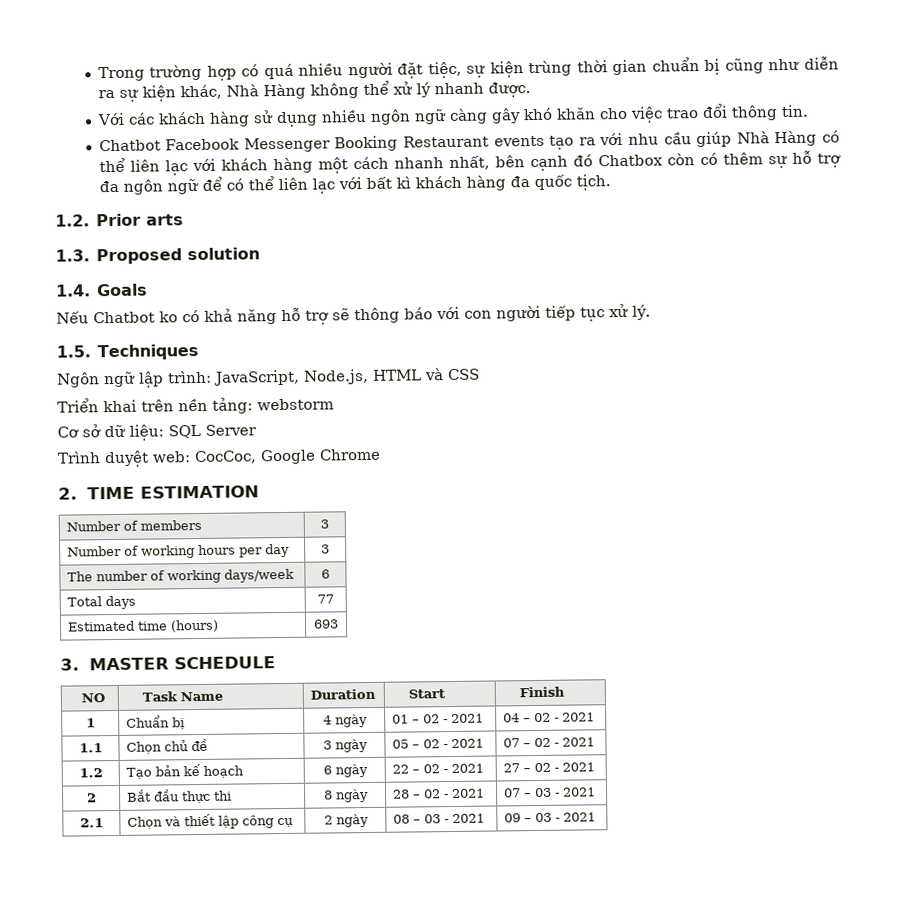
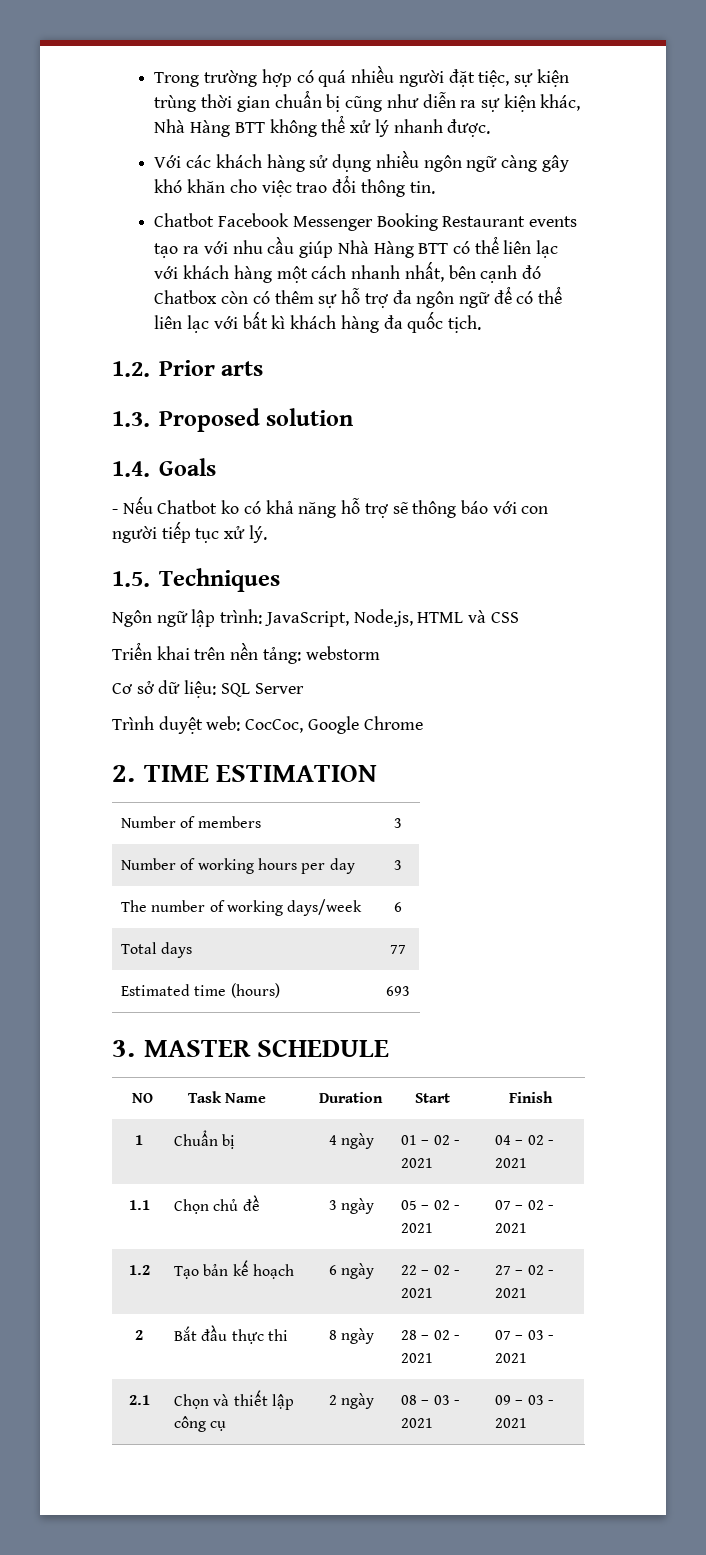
- Trong trường hợp có quá nhiều người đặt tiệc, sự kiện trùng thời gian chuẩn bị cũng như diễn ra sự kiện khác, Nhà Hàng không thể xử lý nhanh được.
+ Trong trường hợp có quá nhiều người đặt tiệc, sự kiện trùng thời gian chuẩn bị cũng như diễn ra sự kiện khác, Nhà Hàng BTT không thể xử lý nhanh được.
- Chatbot Facebook Messenger Booking Restaurant events tạo ra với nhu cầu giúp Nhà Hàng có thể liên lạc với khách hàng một cách nhanh nhất, bên cạnh đó Chatbox còn có thêm sự hỗ trợ đa ngôn ngữ để có thể liên lạc với bất kì khách hàng đa quốc tịch.
+ Chatbot Facebook Messenger Booking Restaurant events tạo ra với nhu cầu giúp Nhà Hàng BTT có thể liên lạc với khách hàng một cách nhanh nhất, bên cạnh đó Chatbox còn có thêm sự hỗ trợ đa ngôn ngữ để có thể liên lạc với bất kì khách hàng đa quốc tịch.
- Nếu Chatbot ko có khả năng hỗ trợ sẽ thông báo với con người tiếp tục xử lý.
+ - Nếu Chatbot ko có khả năng hỗ trợ sẽ thông báo với con người tiếp tục xử lý.

